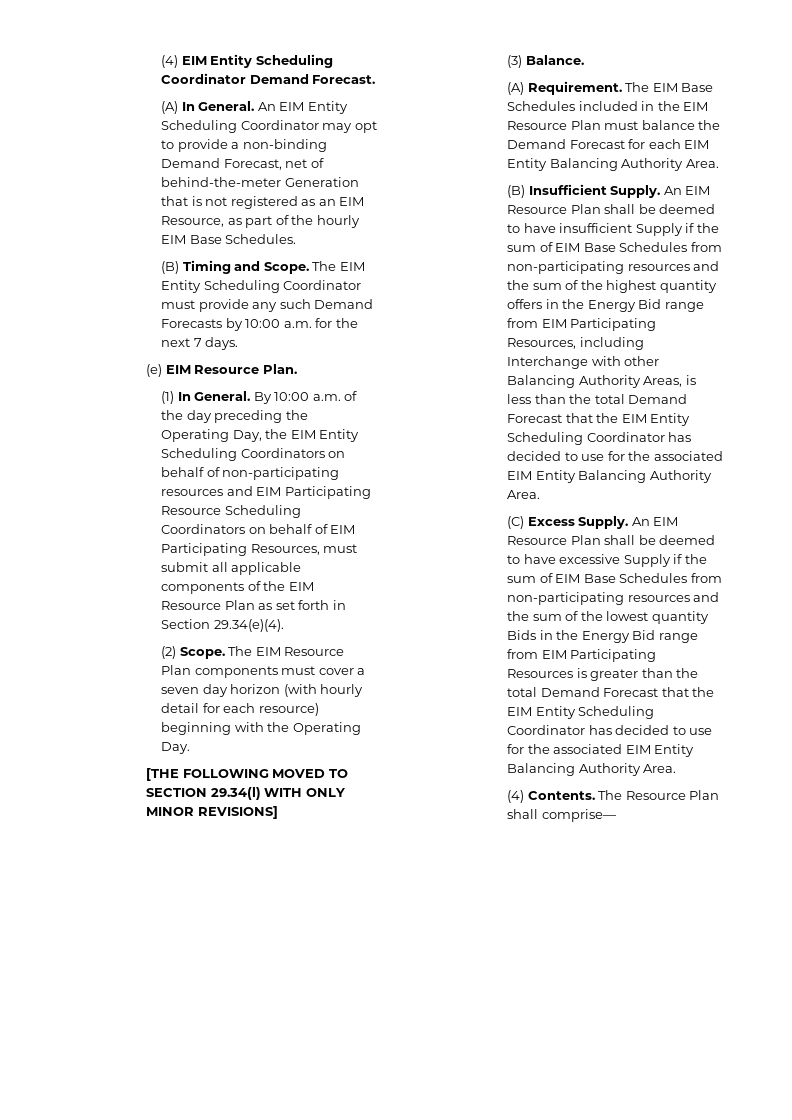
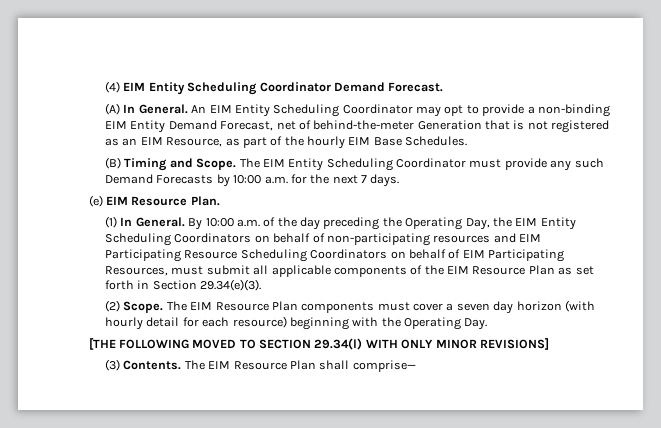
- An EIM Entity Scheduling Coordinator may opt to provide a non-binding Demand Forecast, net of behind-the-meter Generation that is not registered as an EIM Resource, as part of the hourly EIM Base Schedules.
+ An EIM Entity Scheduling Coordinator may opt to provide a non-binding EIM Entity Demand Forecast, net of behind-the-meter Generation that is not registered as an EIM Resource, as part of the hourly EIM Base Schedules.
- By 10:00 a.m. of the day preceding the Operating Day, the EIM Entity Scheduling Coordinators on behalf of non-participating resources and EIM Participating Resource Scheduling Coordinators on behalf of EIM Participating Resources, must submit all applicable components of the EIM Resource Plan as set forth in Section 29.34(e)(4).
+ By 10:00 a.m. of the day preceding the Operating Day, the EIM Entity Scheduling Coordinators on behalf of non-participating resources and EIM Participating Resource Scheduling Coordinators on behalf of EIM Participating Resources, must submit all applicable components of the EIM Resource Plan as set forth in Section 29.34(e)(3).
- (3) Balance.
- (A) Requirement. The EIM Base Schedules included in the EIM Resource Plan must balance the Demand Forecast for each EIM Entity Balancing Authority Area.
- (B) Insufficient Supply. An EIM Resource Plan shall be deemed to have insufficient Supply if the sum of EIM Base Schedules from non-participating resources and the sum of the highest quantity offers in the Energy Bid range from EIM Participating Resources, including Interchange with other Balancing Authority Areas, is less than the total Demand Forecast that the EIM Entity Scheduling Coordinator has decided to use for the associated EIM Entity Balancing Authority Area.
- (C) Excess Supply. An EIM Resource Plan shall be deemed to have excessive Supply if the sum of EIM Base Schedules from non-participating resources and the sum of the lowest quantity Bids in the Energy Bid range from EIM Participating Resources is greater than the total Demand Forecast that the EIM Entity Scheduling Coordinator has decided to use for the associated EIM Entity Balancing Authority Area.
- (4) Contents. The Resource Plan shall comprise—
+ (3) Contents. The EIM Resource Plan shall comprise—

